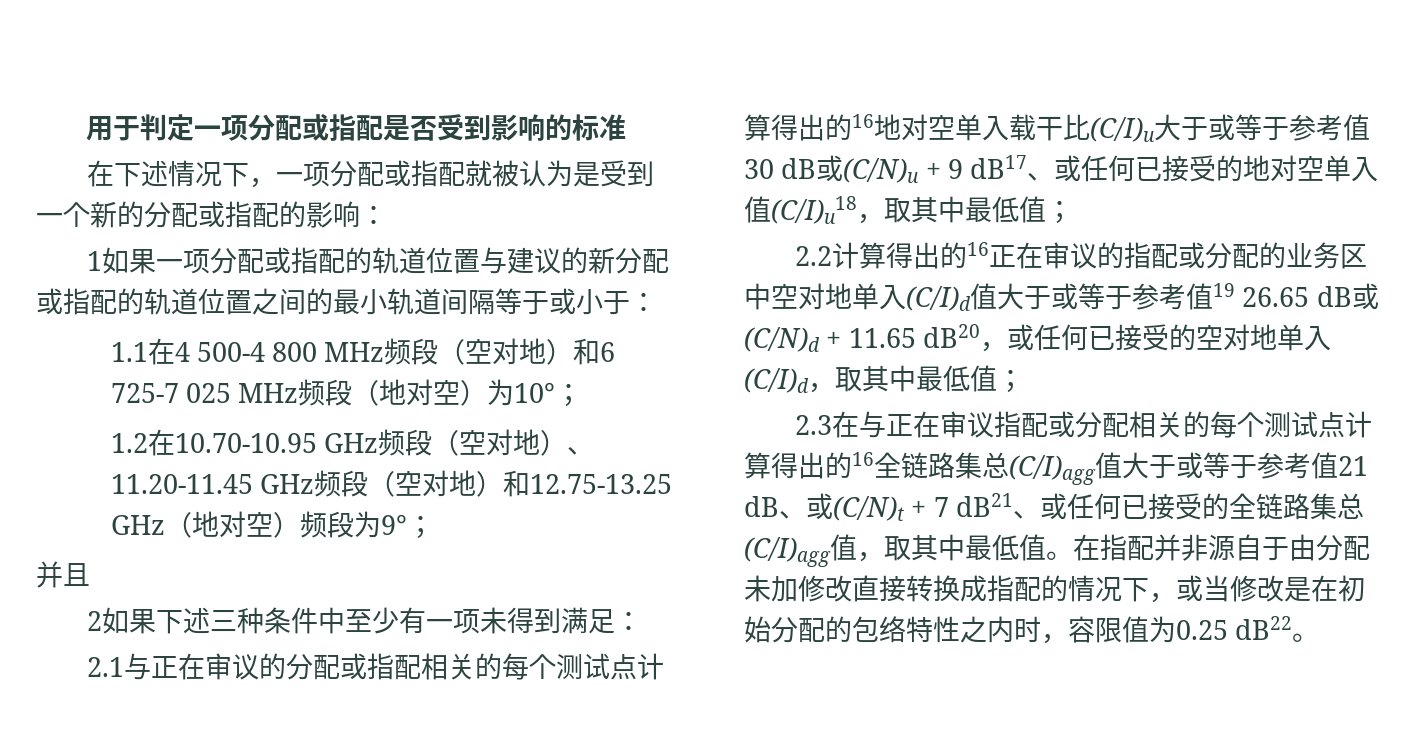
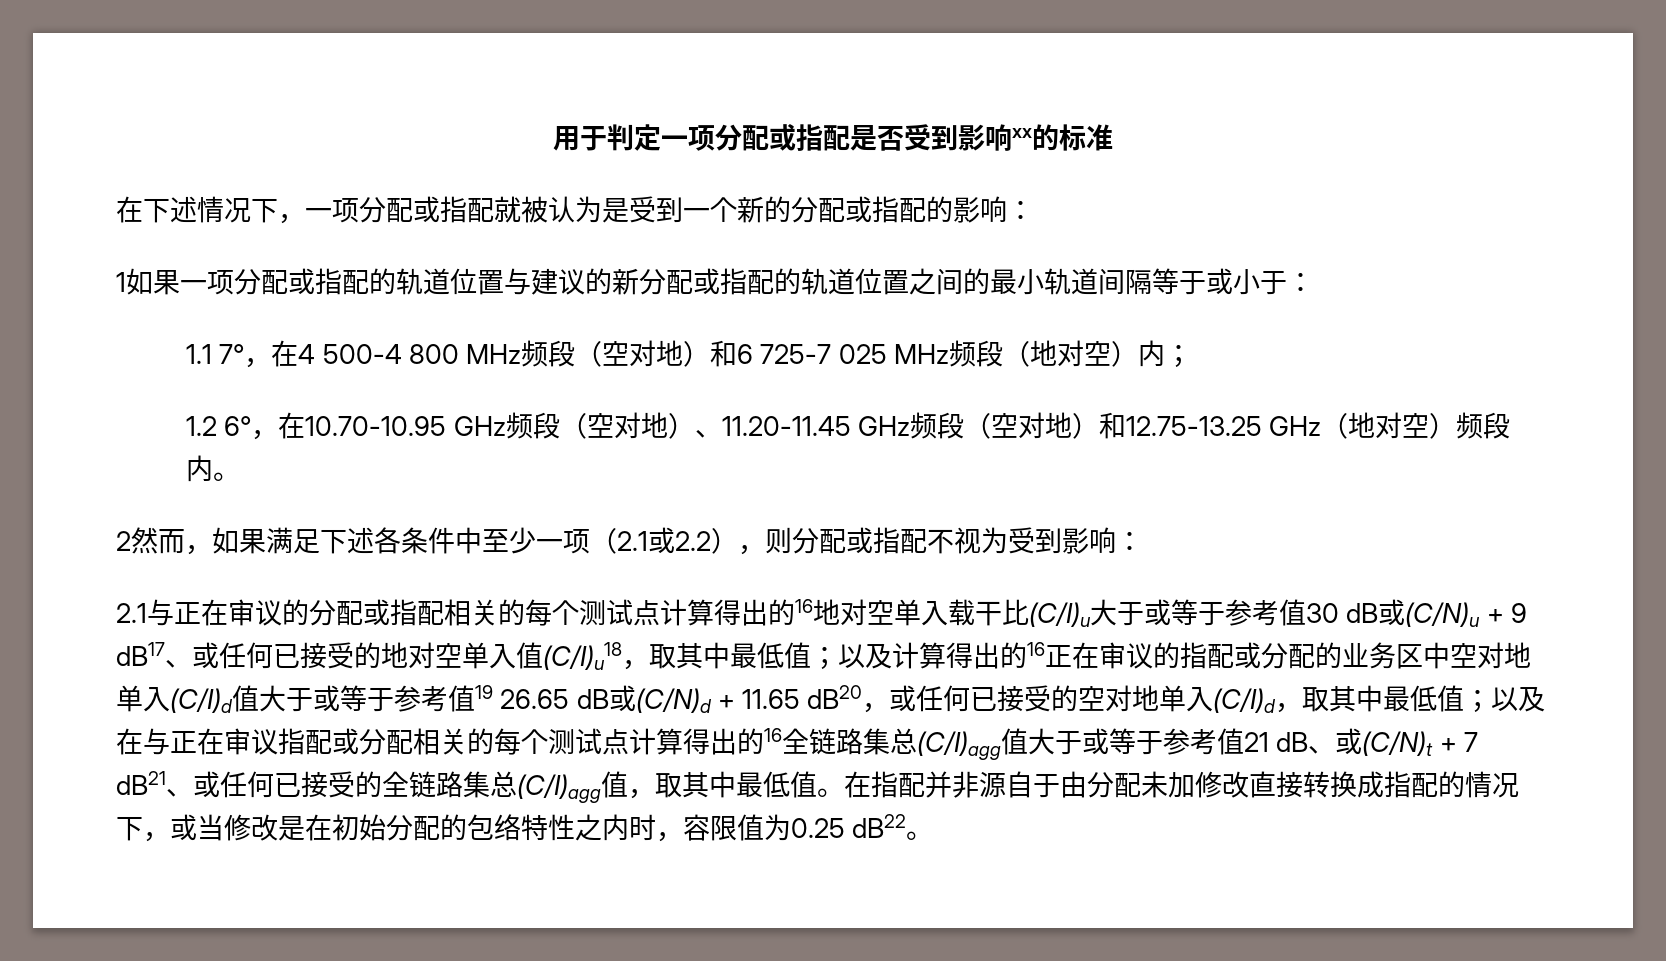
- 用于判定一项分配或指配是否受到影响的标准
+ 用于判定一项分配或指配是否受到影响xx的标准
- 1.1在4 500-4 800 MHz频段（空对地）和6 725-7 025 MHz频段（地对空）为10°；
+ 1.1 7°，在4 500-4 800 MHz频段（空对地）和6 725-7 025 MHz频段（地对空）内；
- 1.2在10.70-10.95 GHz频段（空对地）、11.20-11.45 GHz频段（空对地）和12.75-13.25 GHz（地对空）频段为9°；
- 并且
- 2如果下述三种条件中至少有一项未得到满足：
+ 1.2 6°，在10.70-10.95 GHz频段（空对地）、11.20-11.45 GHz频段（空对地）和12.75-13.25 GHz（地对空）频段内。
+ 2然而，如果满足下述各条件中至少一项（2.1或2.2），则分配或指配不视为受到影响：
- 2.1与正在审议的分配或指配相关的每个测试点计算得出的16地对空单入载干比(C/I)u大于或等于参考值30 dB或(C/N)u + 9 dB17、或任何已接受的地对空单入值(C/I)u18，取其中最低值；
- 2.2计算得出的16正在审议的指配或分配的业务区中空对地单入(C/I)d值大于或等于参考值19 26.65 dB或(C/N)d + 11.65 dB20，或任何已接受的空对地单入(C/I)d，取其中最低值；
- 2.3在与正在审议指配或分配相关的每个测试点计算得出的16全链路集总(C/I)agg值大于或等于参考值21 dB、或(C/N)t + 7 dB21、或任何已接受的全链路集总(C/I)agg值，取其中最低值。
+ 2.1与正在审议的分配或指配相关的每个测试点计算得出的16地对空单入载干比(C/I)u大于或等于参考值30 dB或(C/N)u + 9 dB17、或任何已接受的地对空单入值(C/I)u18，取其中最低值；以及计算得出的16正在审议的指配或分配的业务区中空对地单入(C/I)d值大于或等于参考值19 26.65 dB或(C/N)d + 11.65 dB20，或任何已接受的空对地单入(C/I)d，取其中最低值；以及在与正在审议指配或分配相关的每个测试点计算得出的16全链路集总(C/I)agg值大于或等于参考值21 dB、或(C/N)t + 7 dB21、或任何已接受的全链路集总(C/I)agg值，取其中最低值。

